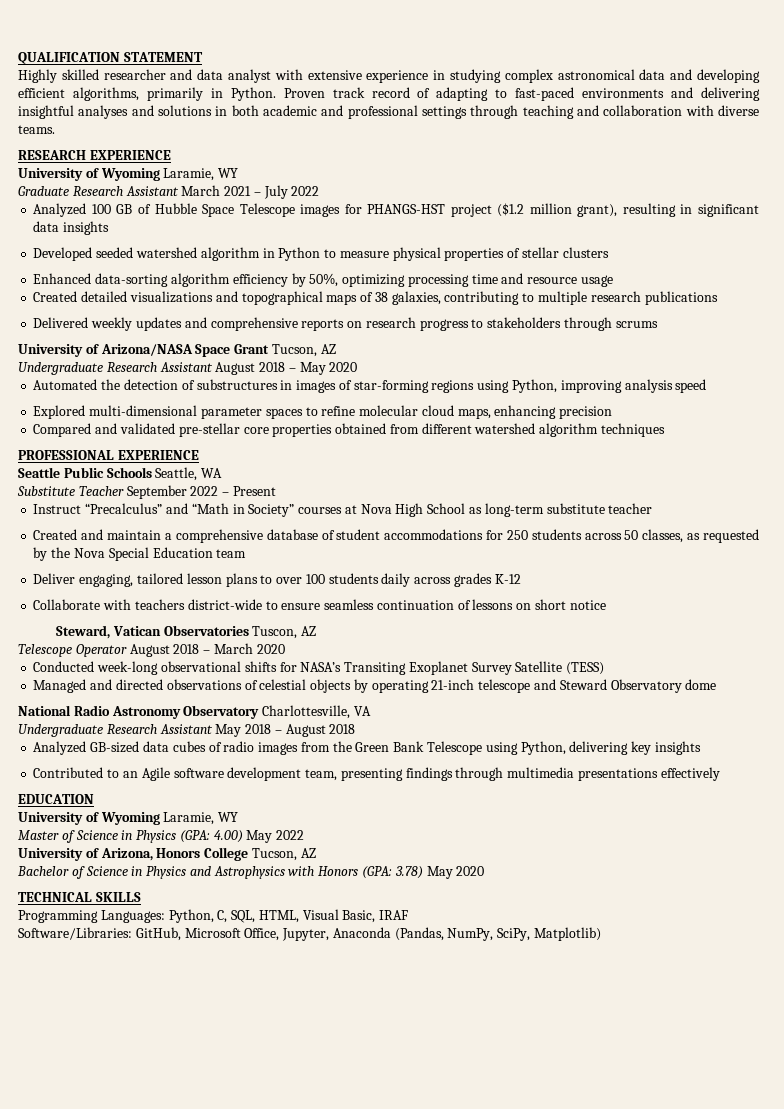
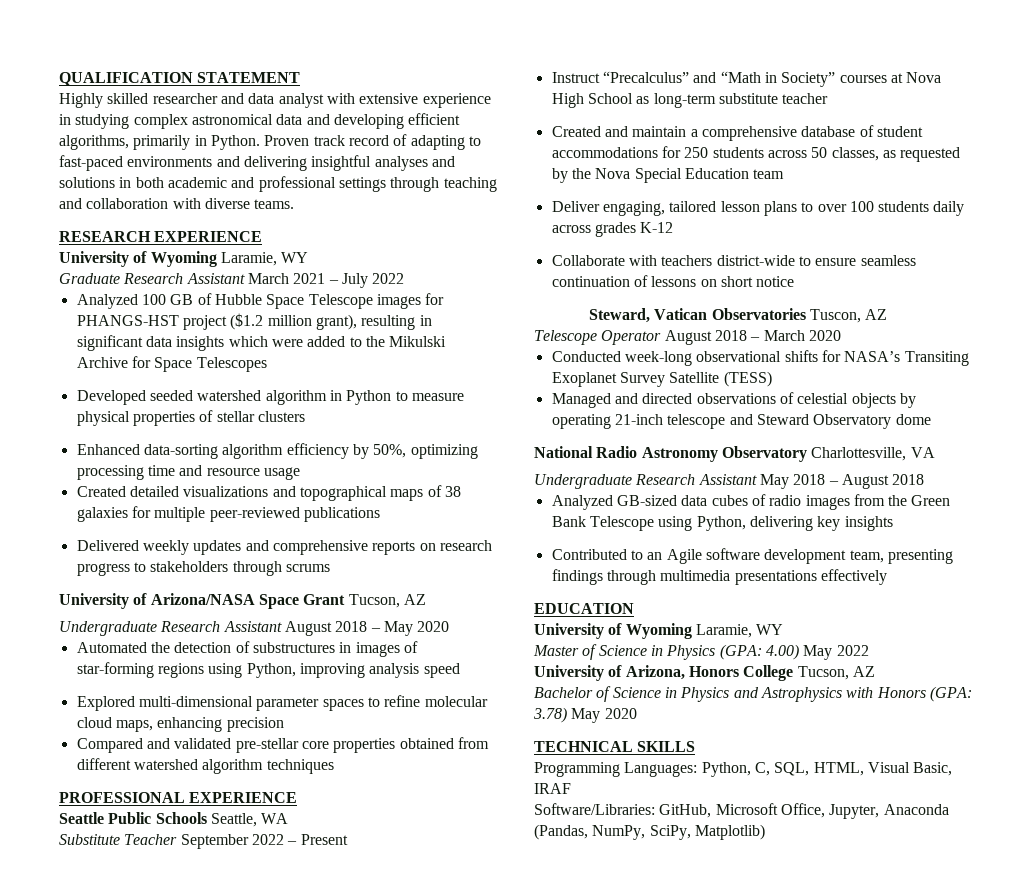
- Analyzed 100 GB of Hubble Space Telescope images for PHANGS-HST project ($1.2 million grant), resulting in significant data insights
+ Analyzed 100 GB of Hubble Space Telescope images for PHANGS-HST project ($1.2 million grant), resulting in significant data insights which were added to the Mikulski Archive for Space Telescopes
- Created detailed visualizations and topographical maps of 38 galaxies, contributing to multiple research publications
+ Created detailed visualizations and topographical maps of 38 galaxies for multiple peer-reviewed publications

